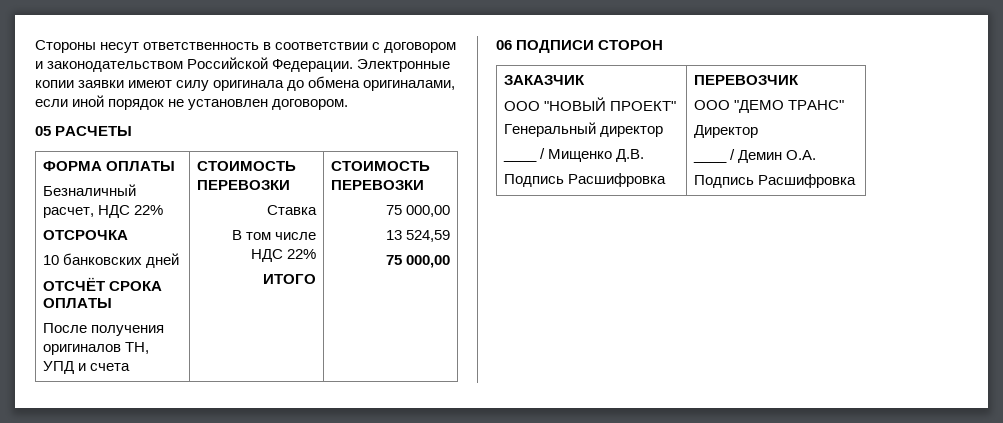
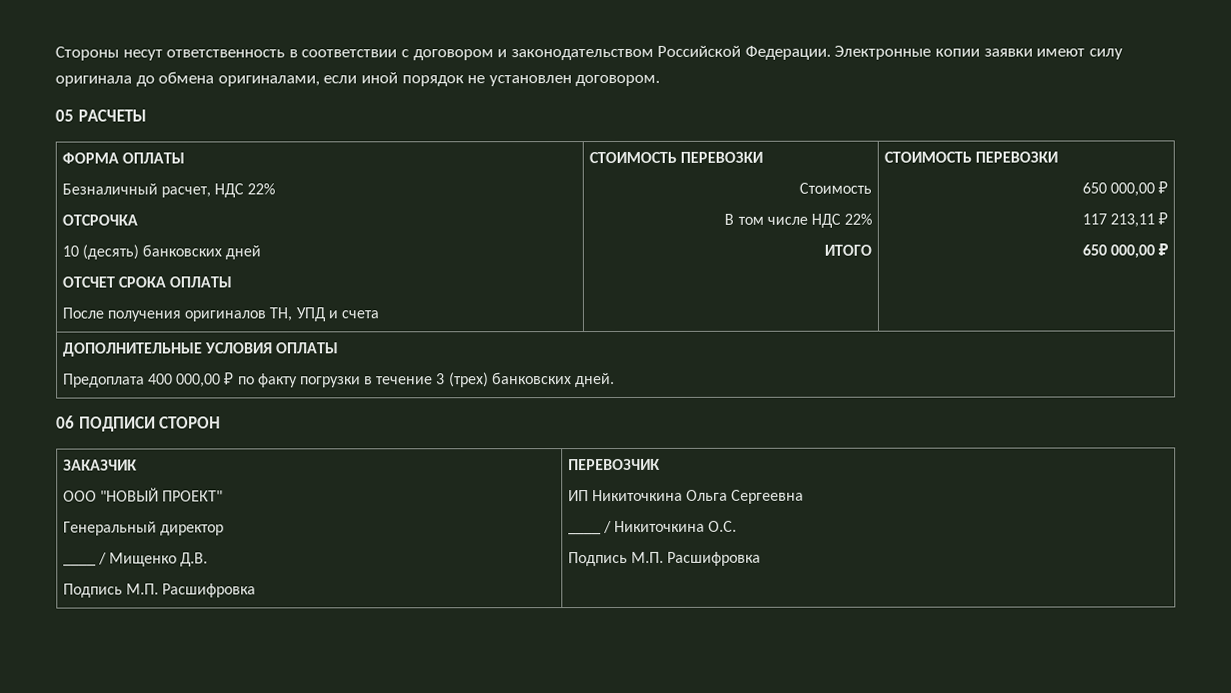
- 10 банковских дней
+ 10 (десять) банковских дней
- ОТСЧЁТ СРОКА ОПЛАТЫ
+ ОТСЧЕТ СРОКА ОПЛАТЫ
- Ставка
+ Стоимость
  ИТОГО | СТОИМОСТЬ ПЕРЕВОЗКИ
- 75 000,00
- 13 524,59
- 75 000,00
+ 650 000,00 ₽
+ 117 213,11 ₽
+ 650 000,00 ₽
+ ДОПОЛНИТЕЛЬНЫЕ УСЛОВИЯ ОПЛАТЫ
+ Предоплата 400 000,00 ₽ по факту погрузки в течение 3 (трех) банковских дней.
  ЗАКАЗЧИК
  ООО "НОВЫЙ ПРОЕКТ"
  Генеральный директор
  ____ / Мищенко Д.В.
- Подпись Расшифровка | ПЕРЕВОЗЧИК
- ООО "ДЕМО ТРАНС"
- Директор
- ____ / Демин О.А.
- Подпись Расшифровка
+ Подпись М.П. Расшифровка | ПЕРЕВОЗЧИК
+ ИП Никиточкина Ольга Сергеевна
+ ____ / Никиточкина О.С.
+ Подпись М.П. Расшифровка

